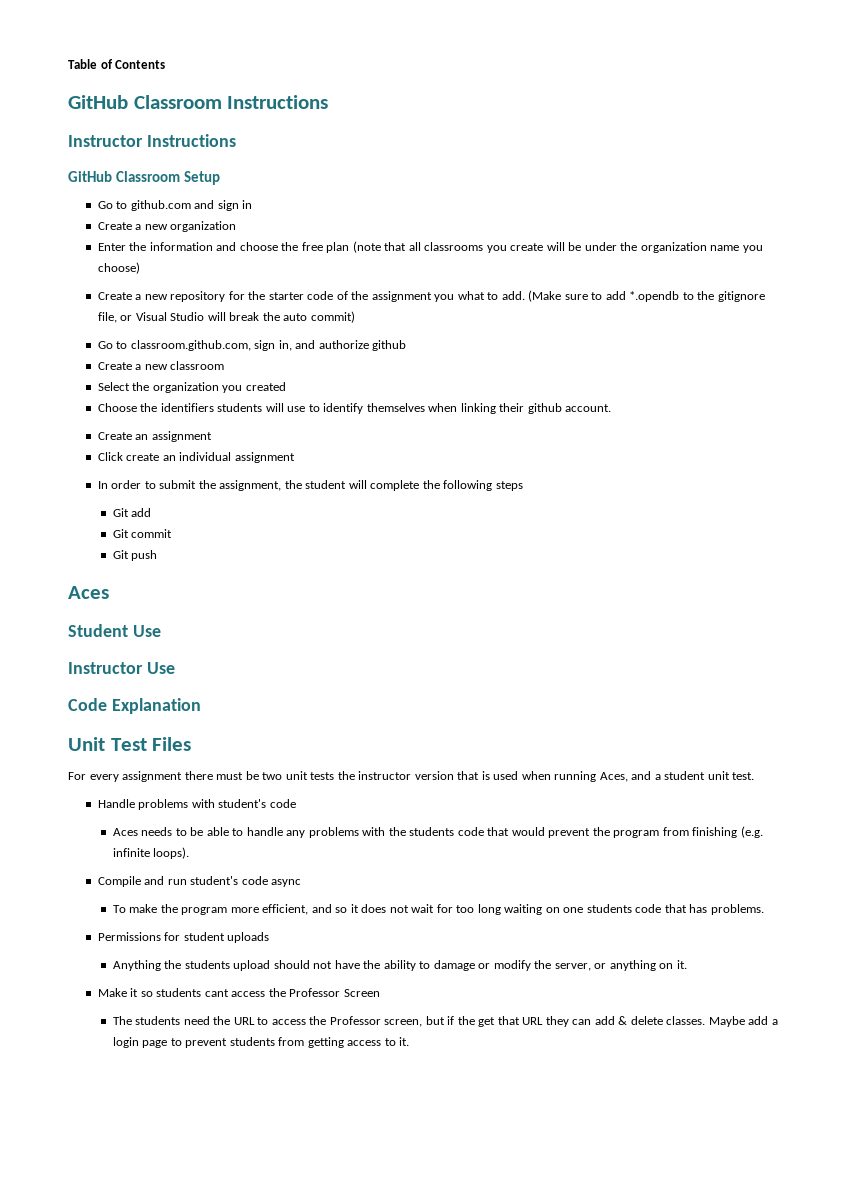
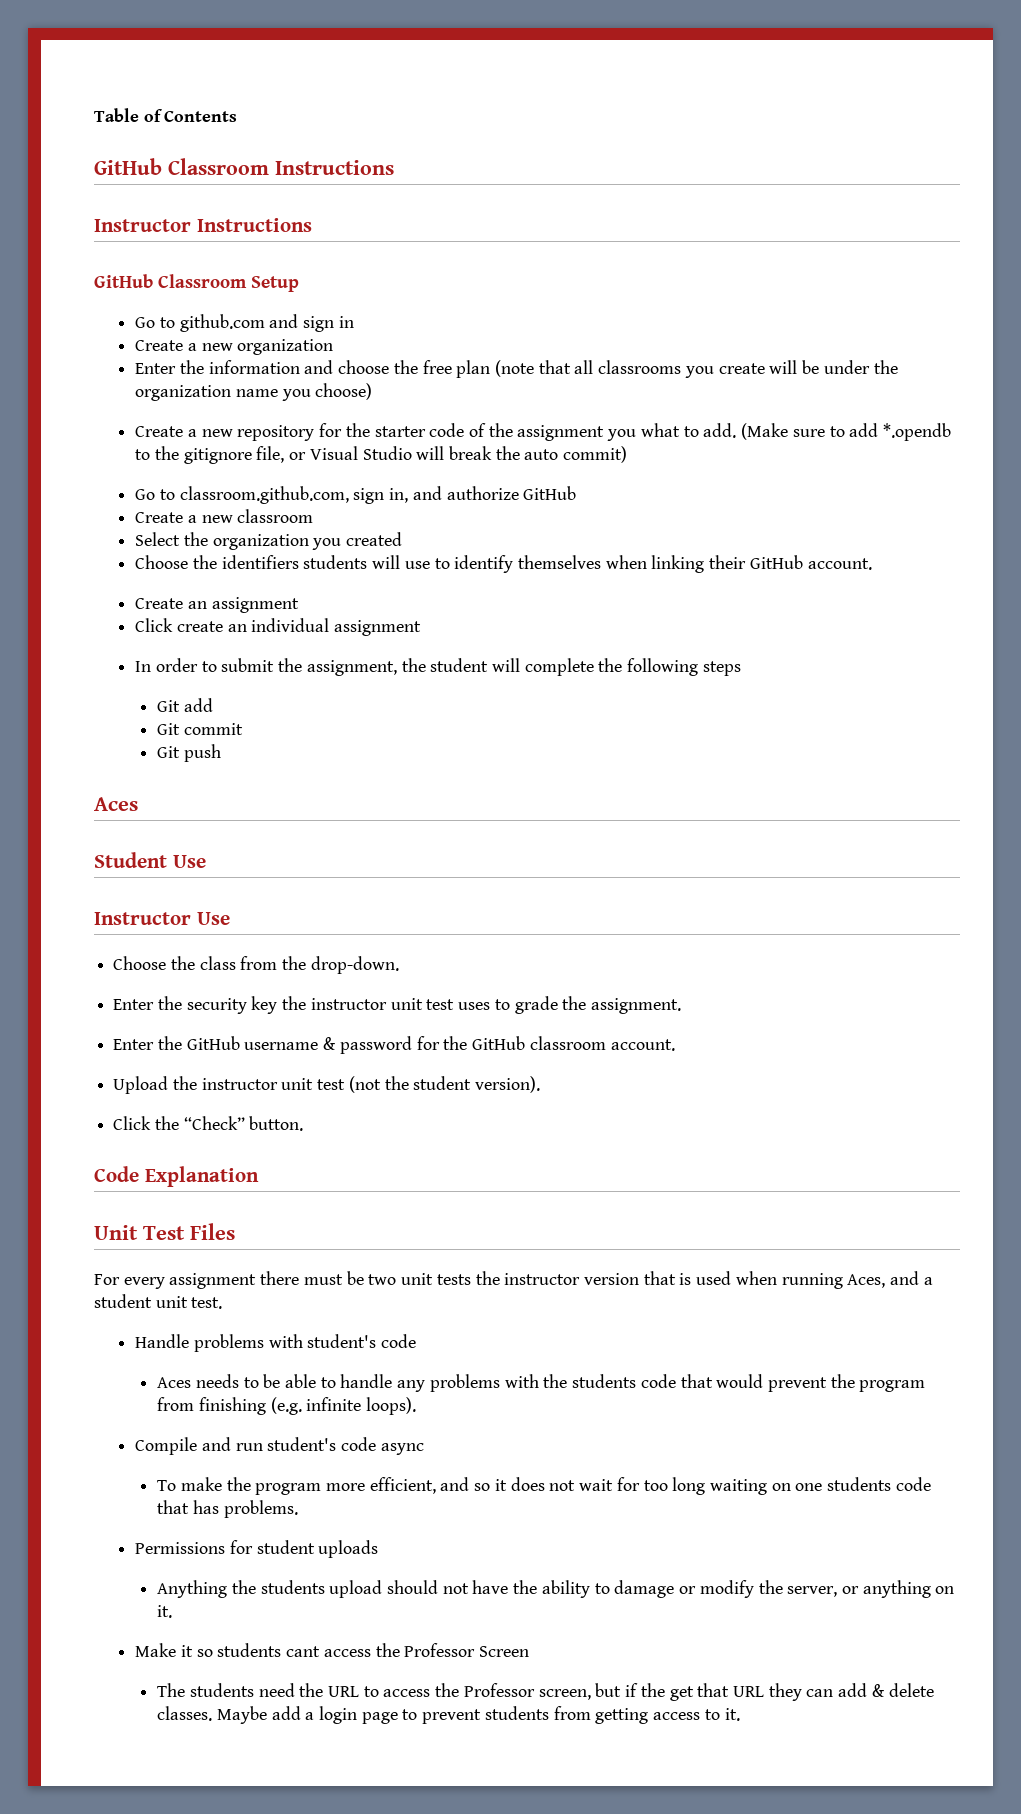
- Go to classroom.github.com, sign in, and authorize github
+ Go to classroom.github.com, sign in, and authorize GitHub
- Choose the identifiers students will use to identify themselves when linking their github account.
+ Choose the identifiers students will use to identify themselves when linking their GitHub account.
+ Choose the class from the drop-down.
+ Enter the security key the instructor unit test uses to grade the assignment.
+ Enter the GitHub username & password for the GitHub classroom account.
+ Upload the instructor unit test (not the student version).
+ Click the “Check” button.

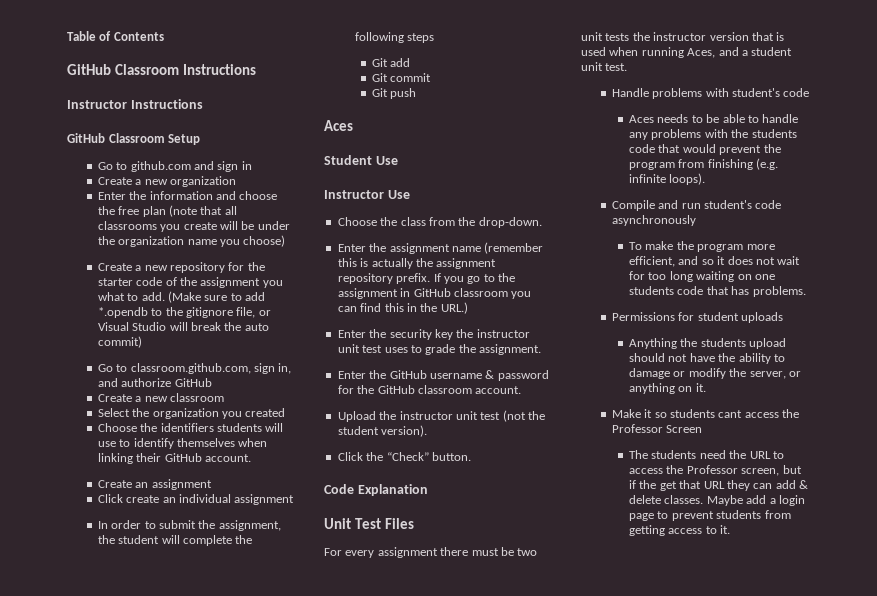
+ Enter the assignment name (remember this is actually the assignment repository prefix. If you go to the assignment in GitHub classroom you can find this in the URL.)
- Compile and run student's code async
+ Compile and run student's code asynchronously

